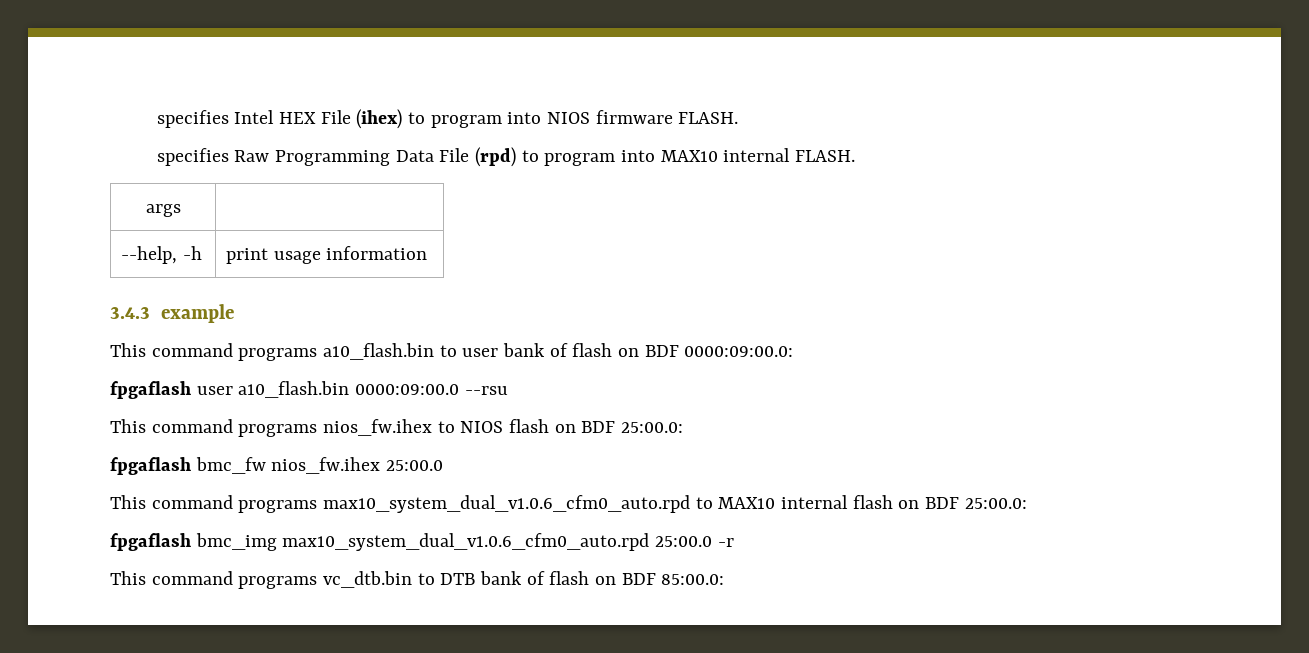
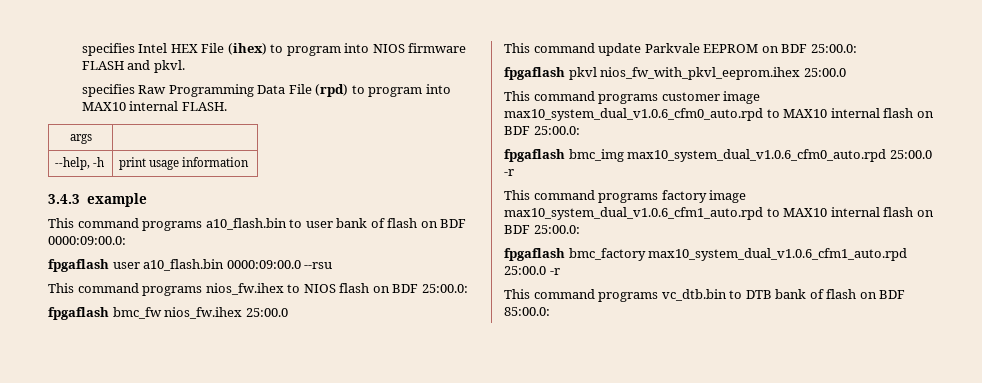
- specifies Intel HEX File (ihex) to program into NIOS firmware FLASH.
+ specifies Intel HEX File (ihex) to program into NIOS firmware FLASH and pkvl.
- This command programs max10_system_dual_v1.0.6_cfm0_auto.rpd to MAX10 internal flash on BDF 25:00.0:
+ This command update Parkvale EEPROM on BDF 25:00.0:
+ fpgaflash pkvl nios_fw_with_pkvl_eeprom.ihex 25:00.0
+ This command programs customer image max10_system_dual_v1.0.6_cfm0_auto.rpd to MAX10 internal flash on BDF 25:00.0:
+ This command programs factory image max10_system_dual_v1.0.6_cfm1_auto.rpd to MAX10 internal flash on BDF 25:00.0:
+ fpgaflash bmc_factory max10_system_dual_v1.0.6_cfm1_auto.rpd 25:00.0 -r

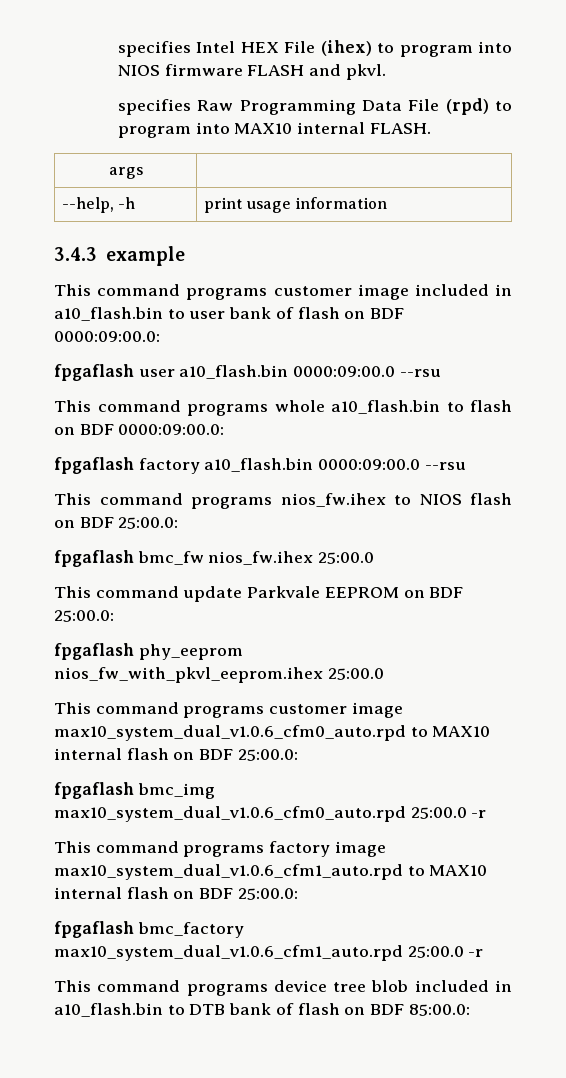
- This command programs a10_flash.bin to user bank of flash on BDF 0000:09:00.0:
+ This command programs customer image included in a10_flash.bin to user bank of flash on BDF 0000:09:00.0:
+ This command programs whole a10_flash.bin to flash on BDF 0000:09:00.0:
+ fpgaflash factory a10_flash.bin 0000:09:00.0 --rsu
- fpgaflash pkvl nios_fw_with_pkvl_eeprom.ihex 25:00.0
+ fpgaflash phy_eeprom nios_fw_with_pkvl_eeprom.ihex 25:00.0
- This command programs vc_dtb.bin to DTB bank of flash on BDF 85:00.0:
+ This command programs device tree blob included in a10_flash.bin to DTB bank of flash on BDF 85:00.0:

